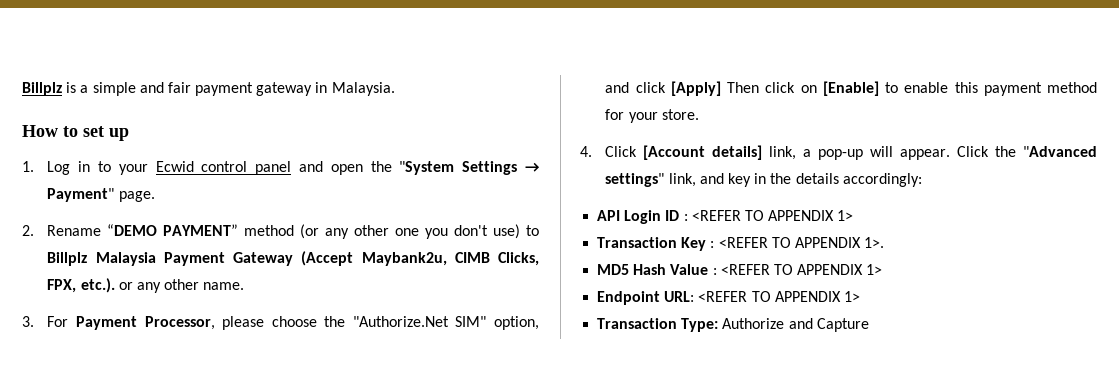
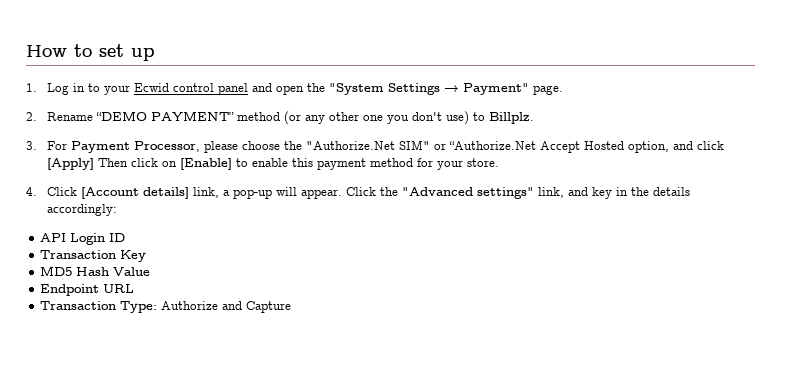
- Billplz is a simple and fair payment gateway in Malaysia.
- 2. Rename “DEMO PAYMENT” method (or any other one you don't use) to Billplz Malaysia Payment Gateway (Accept Maybank2u, CIMB Clicks, FPX, etc.). or any other name.
+ 2. Rename “DEMO PAYMENT” method (or any other one you don't use) to Billplz.
- 3. For Payment Processor, please choose the "Authorize.Net SIM" option, and click [Apply] Then click on [Enable] to enable this payment method for your store.
+ 3. For Payment Processor, please choose the "Authorize.Net SIM" or “Authorize.Net Accept Hosted option, and click [Apply] Then click on [Enable] to enable this payment method for your store.
- API Login ID : <REFER TO APPENDIX 1>
- Transaction Key : <REFER TO APPENDIX 1>.
- MD5 Hash Value : <REFER TO APPENDIX 1>
- Endpoint URL: <REFER TO APPENDIX 1>
+ API Login ID
+ Transaction Key
+ MD5 Hash Value
+ Endpoint URL

